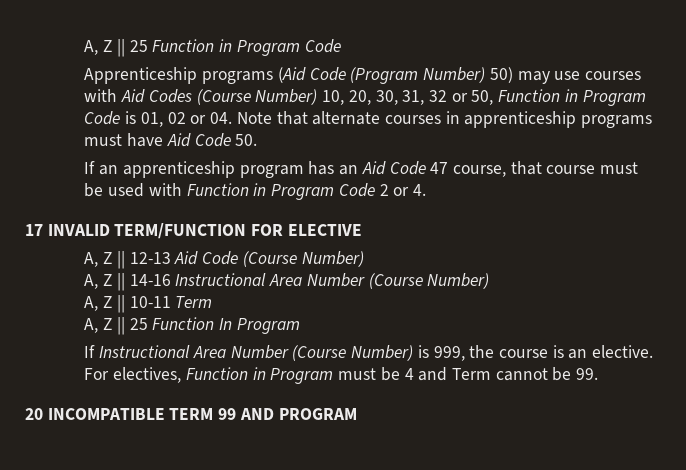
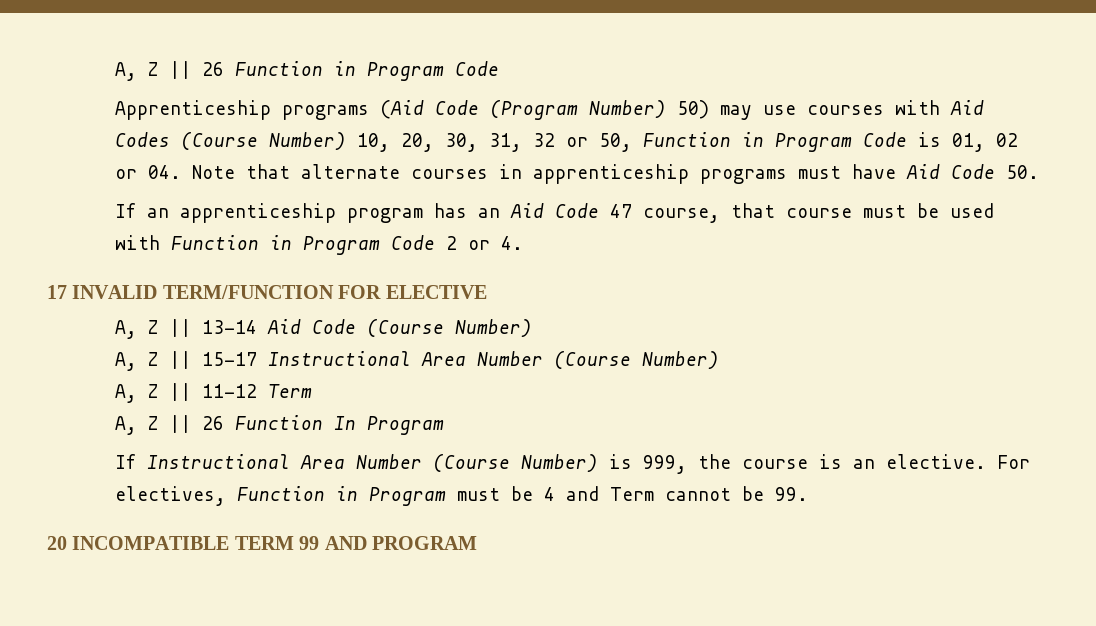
- A, Z || 25 Function in Program Code
+ A, Z || 26 Function in Program Code
- A, Z || 12-13 Aid Code (Course Number)
+ A, Z || 13-14 Aid Code (Course Number)
- A, Z || 14-16 Instructional Area Number (Course Number)
+ A, Z || 15-17 Instructional Area Number (Course Number)
- A, Z || 10-11 Term
+ A, Z || 11-12 Term
- A, Z || 25 Function In Program
+ A, Z || 26 Function In Program

